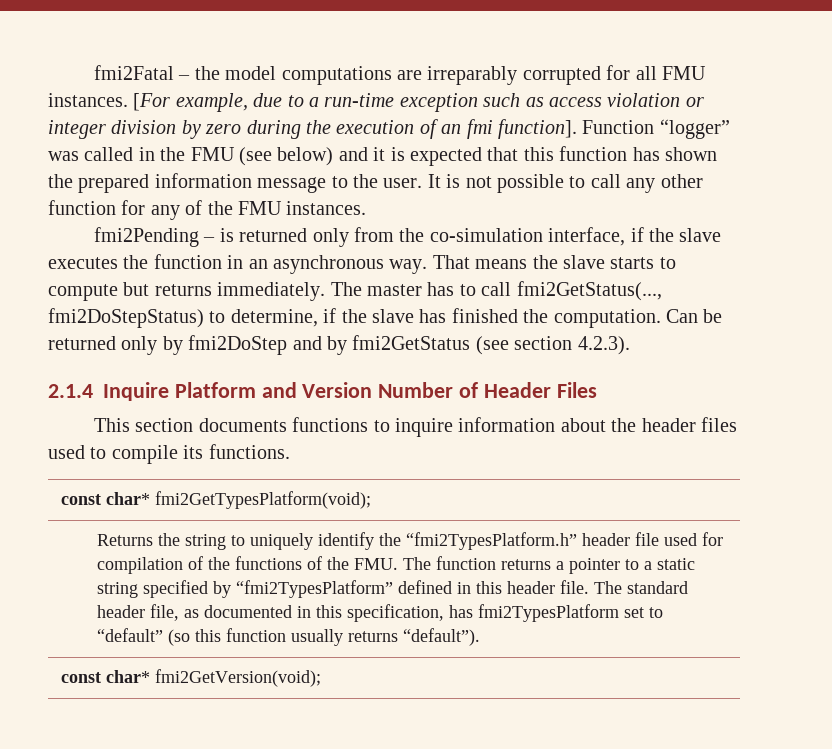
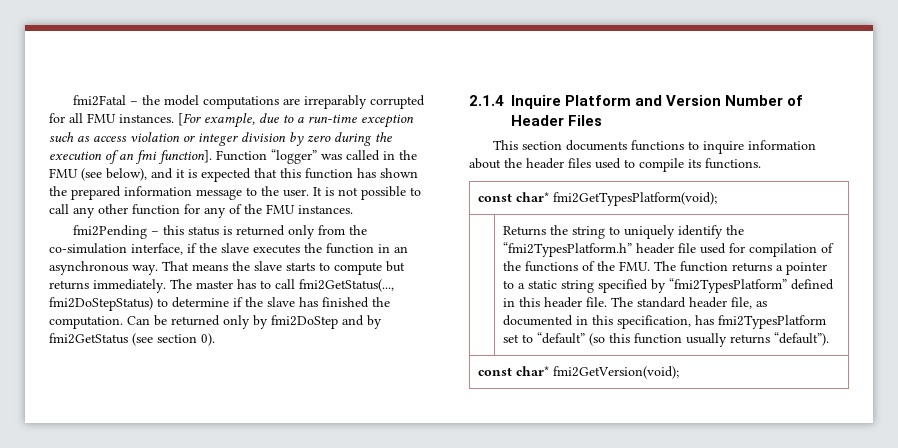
- Function “logger” was called in the FMU (see below) and it is expected that this function has shown the prepared information message to the user.
+ Function “logger” was called in the FMU (see below), and it is expected that this function has shown the prepared information message to the user.
- fmi2Pending – is returned only from the co-simulation interface, if the slave executes the function in an asynchronous way.
+ fmi2Pending – this status is returned only from the co-simulation interface, if the slave executes the function in an asynchronous way.
- The master has to call fmi2GetStatus(..., fmi2DoStepStatus) to determine, if the slave has finished the computation.
+ The master has to call fmi2GetStatus(..., fmi2DoStepStatus) to determine if the slave has finished the computation.
- Can be returned only by fmi2DoStep and by fmi2GetStatus (see section 4.2.3).
+ Can be returned only by fmi2DoStep and by fmi2GetStatus (see section 0).

